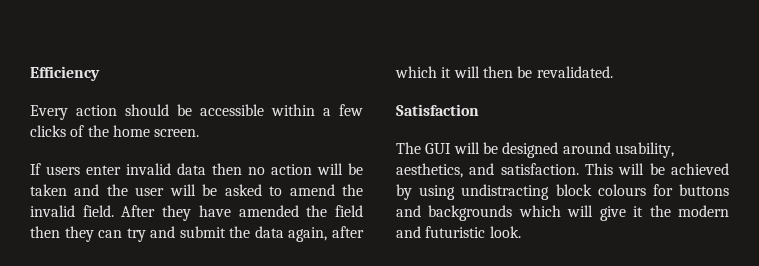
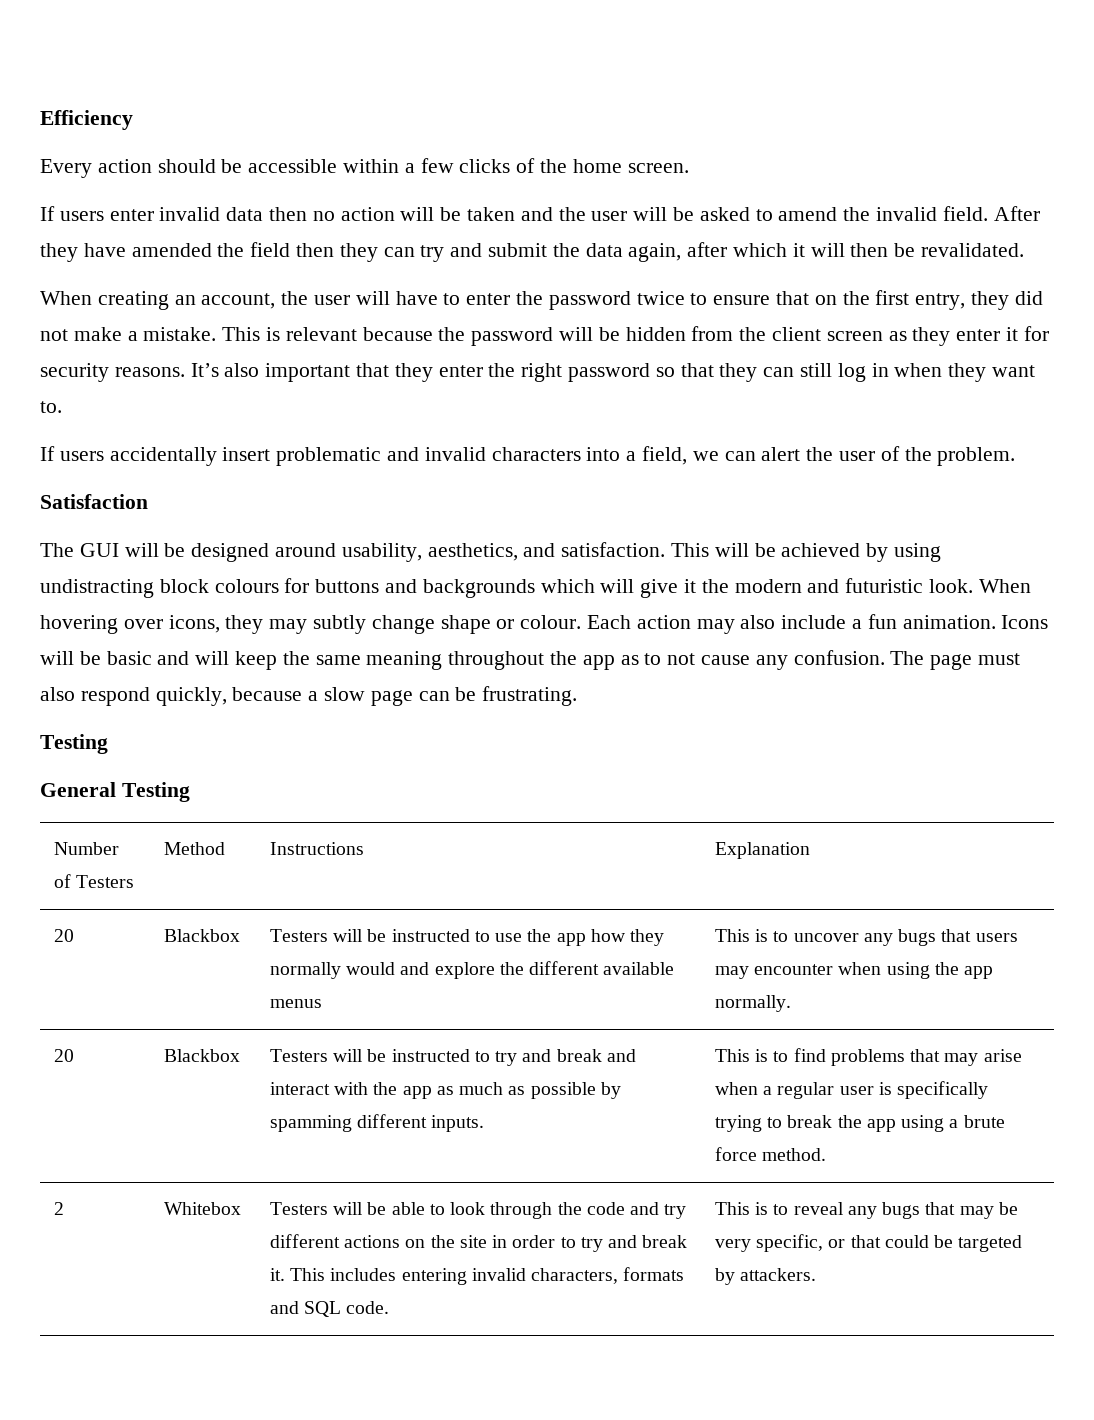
+ When creating an account, the user will have to enter the password twice to ensure that on the first entry, they did not make a mistake. This is relevant because the password will be hidden from the client screen as they enter it for security reasons. It’s also important that they enter the right password so that they can still log in when they want to.
+ If users accidentally insert problematic and invalid characters into a field, we can alert the user of the problem.
+ When hovering over icons, they may subtly change shape or colour. Each action may also include a fun animation. Icons will be basic and will keep the same meaning throughout the app as to not cause any confusion. The page must also respond quickly, because a slow page can be frustrating.
+ Testing
+ General Testing
+ Number of Testers | Method | Instructions | Explanation
+ 20 | Blackbox | Testers will be instructed to use the app how they normally would and explore the different available menus | This is to uncover any bugs that users may encounter when using the app normally.
+ 20 | Blackbox | Testers will be instructed to try and break and interact with the app as much as possible by spamming different inputs. | This is to find problems that may arise when a regular user is specifically trying to break the app using a brute force method.
+ 2 | Whitebox | Testers will be able to look through the code and try different actions on the site in order to try and break it. This includes entering invalid characters, formats and SQL code. | This is to reveal any bugs that may be very specific, or that could be targeted by attackers.

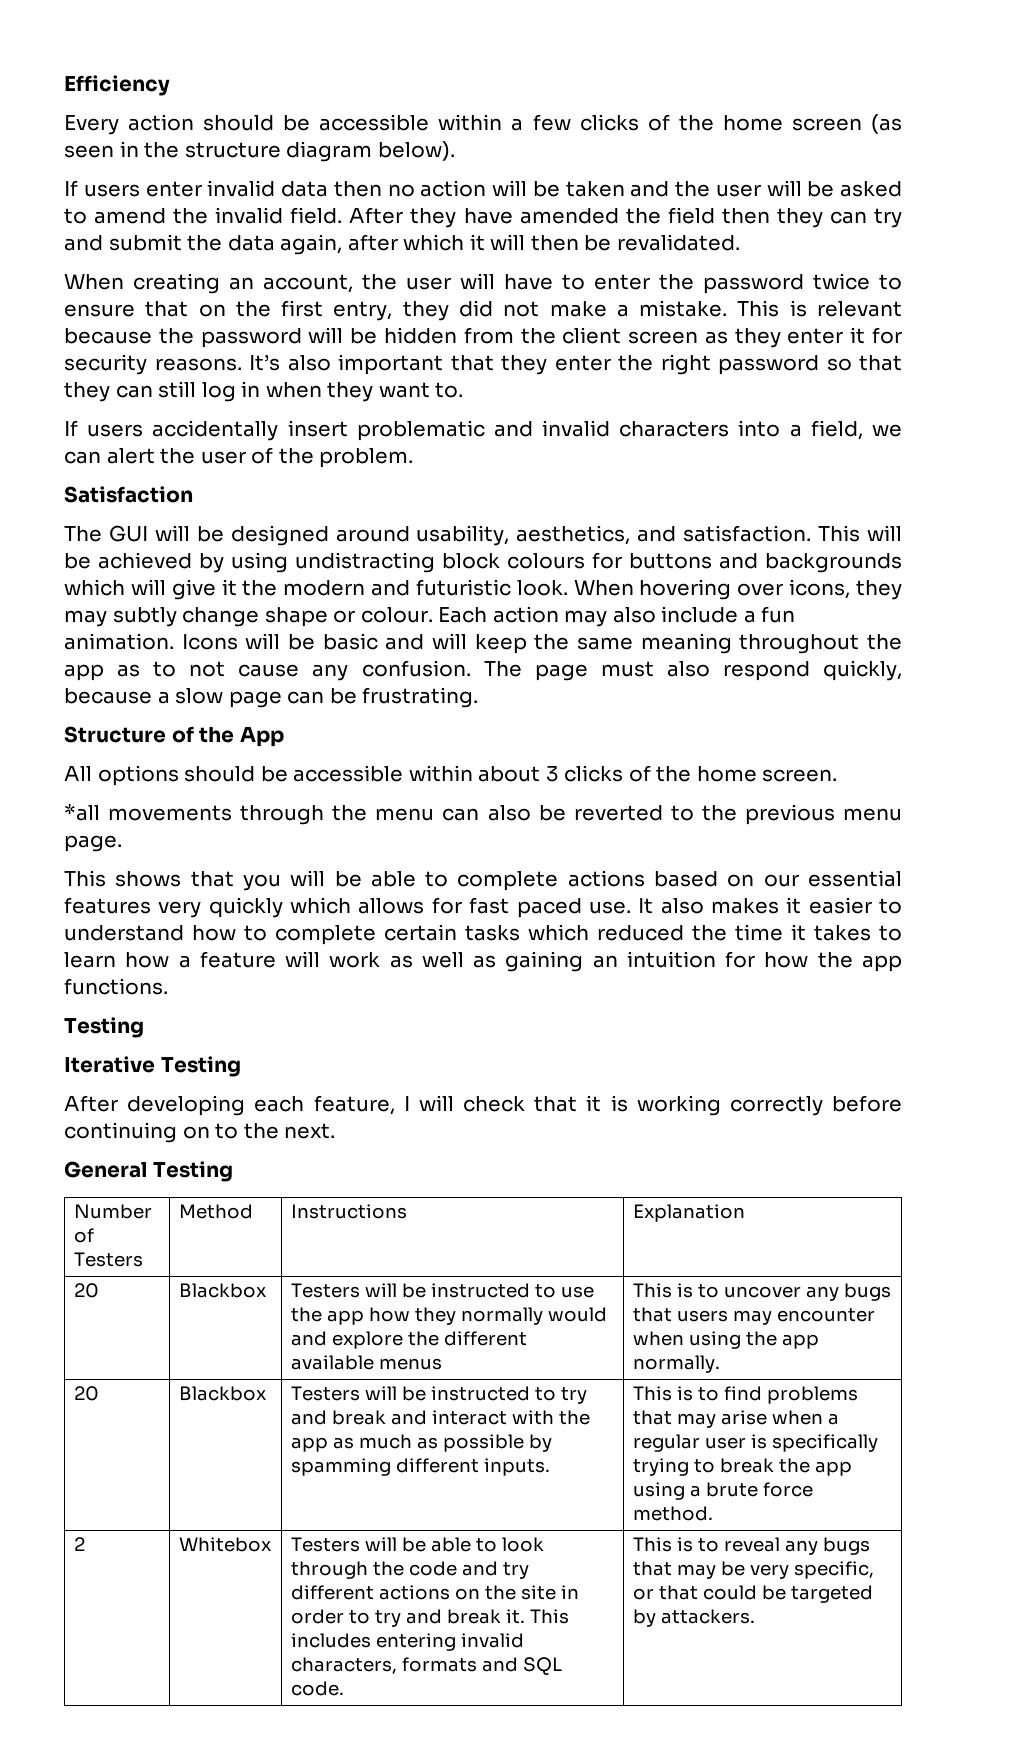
- Every action should be accessible within a few clicks of the home screen.
+ Every action should be accessible within a few clicks of the home screen (as seen in the structure diagram below).
  The page must also respond quickly, because a slow page can be frustrating.
+ Structure of the App
+ All options should be accessible within about 3 clicks of the home screen.
+ *all movements through the menu can also be reverted to the previous menu page.
+ This shows that you will be able to complete actions based on our essential features very quickly which allows for fast paced use. It also makes it easier to understand how to complete certain tasks which reduced the time it takes to learn how a feature will work as well as gaining an intuition for how the app functions.
  Testing
+ Iterative Testing
+ After developing each feature, I will check that it is working correctly before continuing on to the next.

